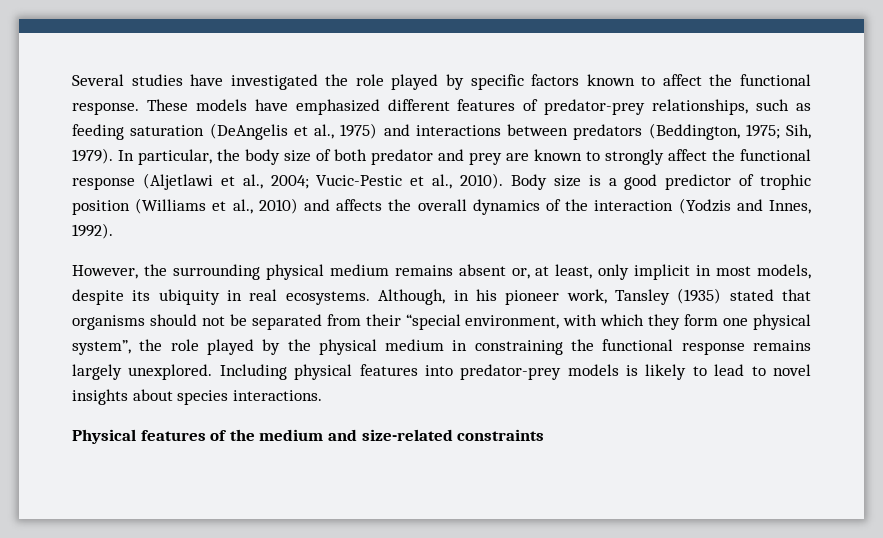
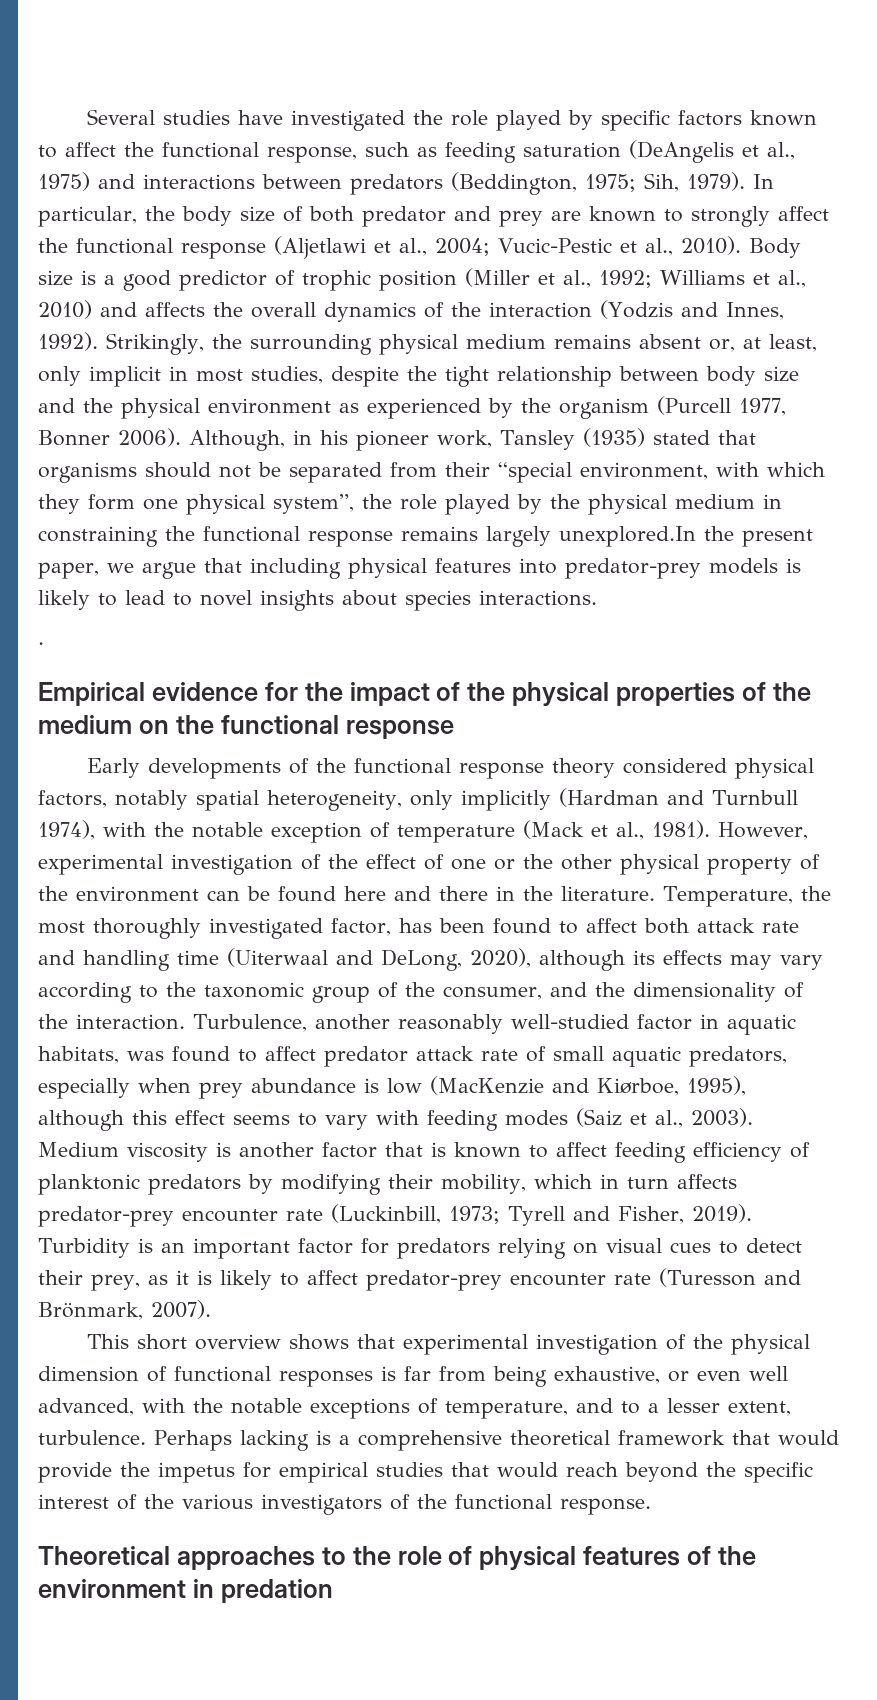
- Several studies have investigated the role played by specific factors known to affect the functional response. These models have emphasized different features of predator-prey relationships, such as feeding saturation (DeAngelis et al., 1975) and interactions between predators (Beddington, 1975; Sih, 1979).
+ Several studies have investigated the role played by specific factors known to affect the functional response, such as feeding saturation (DeAngelis et al., 1975) and interactions between predators (Beddington, 1975; Sih, 1979).
- Body size is a good predictor of trophic position (Williams et al., 2010) and affects the overall dynamics of the interaction (Yodzis and Innes, 1992).
- However, the surrounding physical medium remains absent or, at least, only implicit in most models, despite its ubiquity in real ecosystems.
+ Body size is a good predictor of trophic position (Miller et al., 1992; Williams et al., 2010) and affects the overall dynamics of the interaction (Yodzis and Innes, 1992). Strikingly, the surrounding physical medium remains absent or, at least, only implicit in most studies, despite the tight relationship between body size and the physical environment as experienced by the organism (Purcell 1977, Bonner 2006).
- Although, in his pioneer work, Tansley (1935) stated that organisms should not be separated from their “special environment, with which they form one physical system”, the role played by the physical medium in constraining the functional response remains largely unexplored. Including physical features into predator-prey models is likely to lead to novel insights about species interactions.
+ Although, in his pioneer work, Tansley (1935) stated that organisms should not be separated from their “special environment, with which they form one physical system”, the role played by the physical medium in constraining the functional response remains largely unexplored.In the present paper, we argue that including physical features into predator-prey models is likely to lead to novel insights about species interactions.
- Physical features of the medium and size-related constraints
+ .
+ Empirical evidence for the impact of the physical properties of the medium on the functional response
+ Early developments of the functional response theory considered physical factors, notably spatial heterogeneity, only implicitly (Hardman and Turnbull 1974), with the notable exception of temperature (Mack et al., 1981). However, experimental investigation of the effect of one or the other physical property of the environment can be found here and there in the literature. Temperature, the most thoroughly investigated factor, has been found to affect both attack rate and handling time (Uiterwaal and DeLong, 2020), although its effects may vary according to the taxonomic group of the consumer, and the dimensionality of the interaction. Turbulence, another reasonably well-studied factor in aquatic habitats, was found to affect predator attack rate of small aquatic predators, especially when prey abundance is low (MacKenzie and Kiørboe, 1995), although this effect seems to vary with feeding modes (Saiz et al., 2003). Medium viscosity is another factor that is known to affect feeding efficiency of planktonic predators by modifying their mobility, which in turn affects predator-prey encounter rate (Luckinbill, 1973; Tyrell and Fisher, 2019). Turbidity is an important factor for predators relying on visual cues to detect their prey, as it is likely to affect predator-prey encounter rate (Turesson and Brönmark, 2007).
+ This short overview shows that experimental investigation of the physical dimension of functional responses is far from being exhaustive, or even well advanced, with the notable exceptions of temperature, and to a lesser extent, turbulence. Perhaps lacking is a comprehensive theoretical framework that would provide the impetus for empirical studies that would reach beyond the specific interest of the various investigators of the functional response.
+ Theoretical approaches to the role of physical features of the environment in predation

